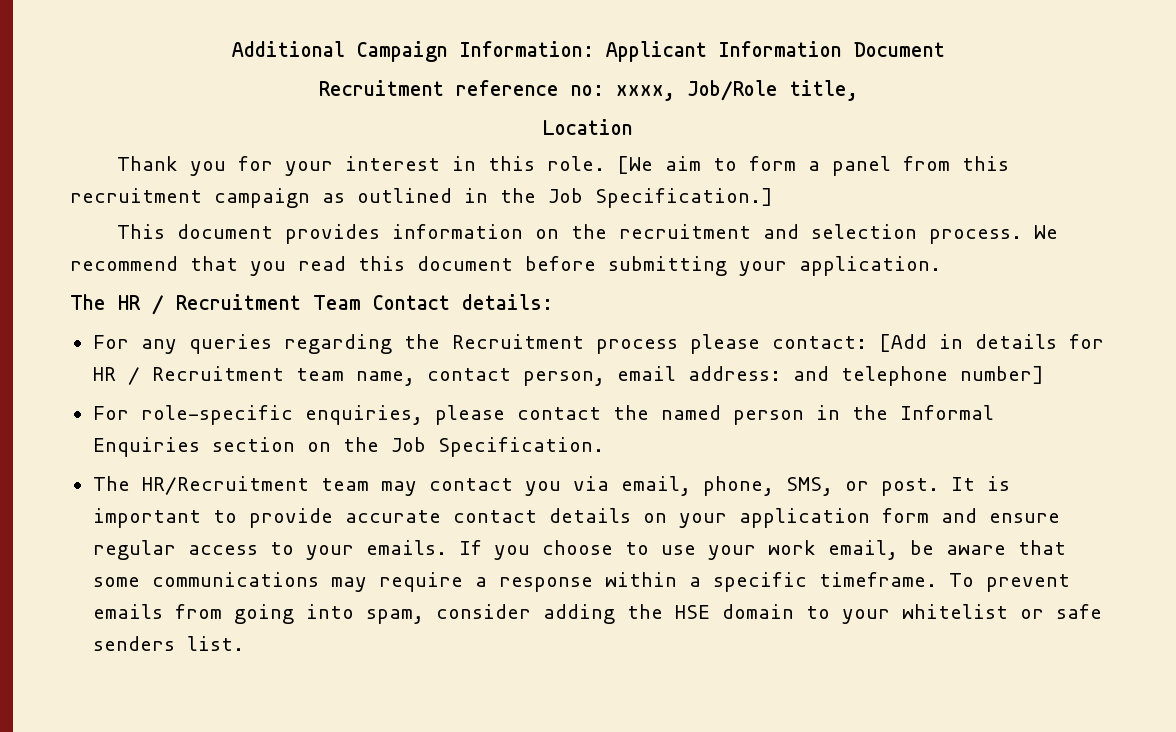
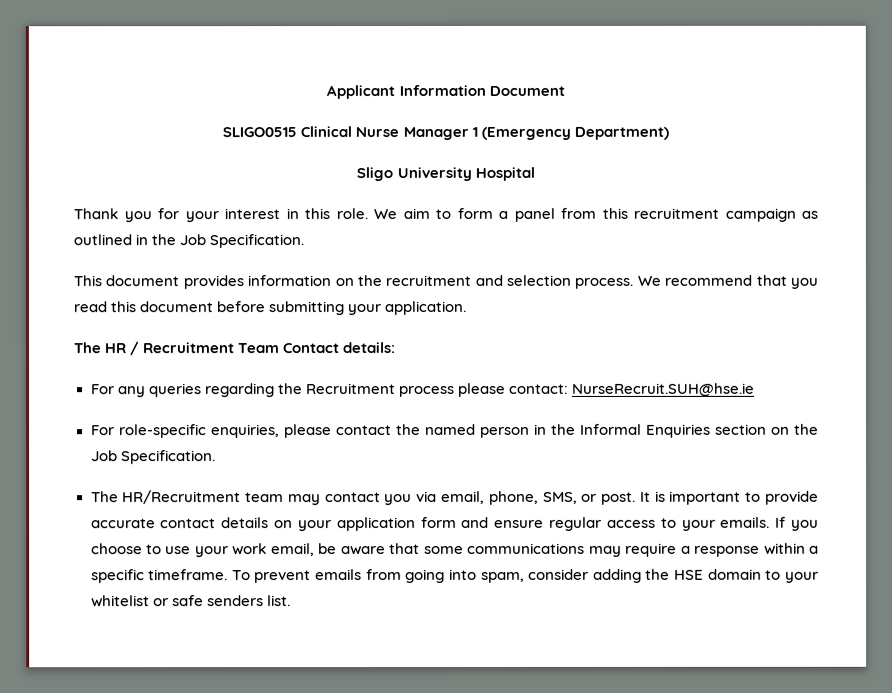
- Additional Campaign Information: Applicant Information Document
+ Applicant Information Document
- Recruitment reference no: xxxx, Job/Role title,
- Location
+ SLIGO0515 Clinical Nurse Manager 1 (Emergency Department)
+ Sligo University Hospital
- [We aim to form a panel from this recruitment campaign as outlined in the Job Specification.]
+ We aim to form a panel from this recruitment campaign as outlined in the Job Specification.
- For any queries regarding the Recruitment process please contact: [Add in details for HR / Recruitment team name, contact person, email address: and telephone number]
+ For any queries regarding the Recruitment process please contact: NurseRecruit.SUH@hse.ie

